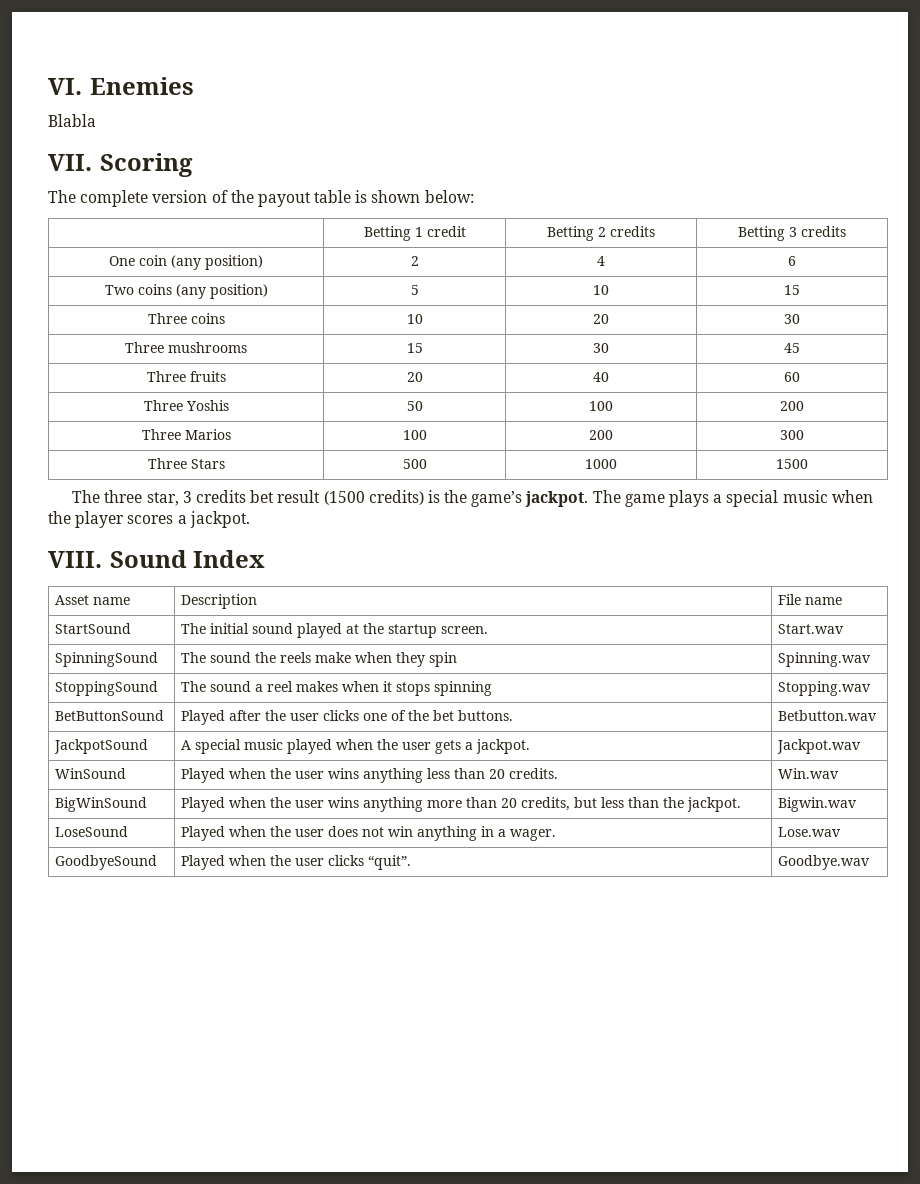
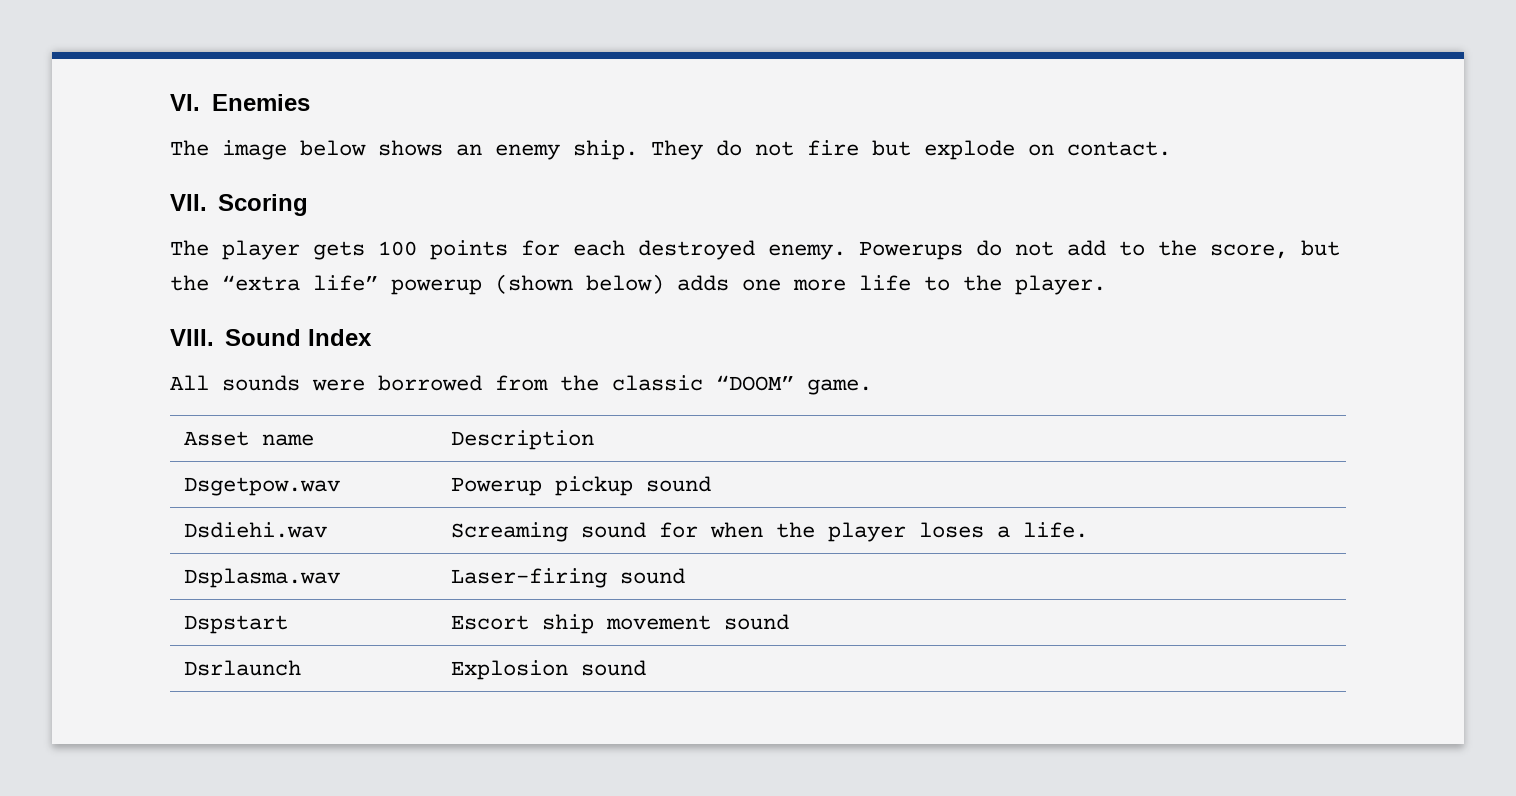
- Blabla
+ The image below shows an enemy ship. They do not fire but explode on contact.
  VII. Scoring
- The complete version of the payout table is shown below:
- | Betting 1 credit | Betting 2 credits | Betting 3 credits
- One coin (any position) | 2 | 4 | 6
- Two coins (any position) | 5 | 10 | 15
- Three coins | 10 | 20 | 30
- Three mushrooms | 15 | 30 | 45
- Three fruits | 20 | 40 | 60
- Three Yoshis | 50 | 100 | 200
- Three Marios | 100 | 200 | 300
- Three Stars | 500 | 1000 | 1500
- The three star, 3 credits bet result (1500 credits) is the game’s jackpot. The game plays a special music when the player scores a jackpot.
+ The player gets 100 points for each destroyed enemy. Powerups do not add to the score, but the “extra life” powerup (shown below) adds one more life to the player.
  VIII. Sound Index
- Asset name | Description | File name
- StartSound | The initial sound played at the startup screen. | Start.wav
- SpinningSound | The sound the reels make when they spin | Spinning.wav
- StoppingSound | The sound a reel makes when it stops spinning | Stopping.wav
- BetButtonSound | Played after the user clicks one of the bet buttons. | Betbutton.wav
- JackpotSound | A special music played when the user gets a jackpot. | Jackpot.wav
- WinSound | Played when the user wins anything less than 20 credits. | Win.wav
- BigWinSound | Played when the user wins anything more than 20 credits, but less than the jackpot. | Bigwin.wav
- LoseSound | Played when the user does not win anything in a wager. | Lose.wav
- GoodbyeSound | Played when the user clicks “quit”. | Goodbye.wav
+ All sounds were borrowed from the classic “DOOM” game.
+ Asset name | Description
+ Dsgetpow.wav | Powerup pickup sound
+ Dsdiehi.wav | Screaming sound for when the player loses a life.
+ Dsplasma.wav | Laser-firing sound
+ Dspstart | Escort ship movement sound
+ Dsrlaunch | Explosion sound

